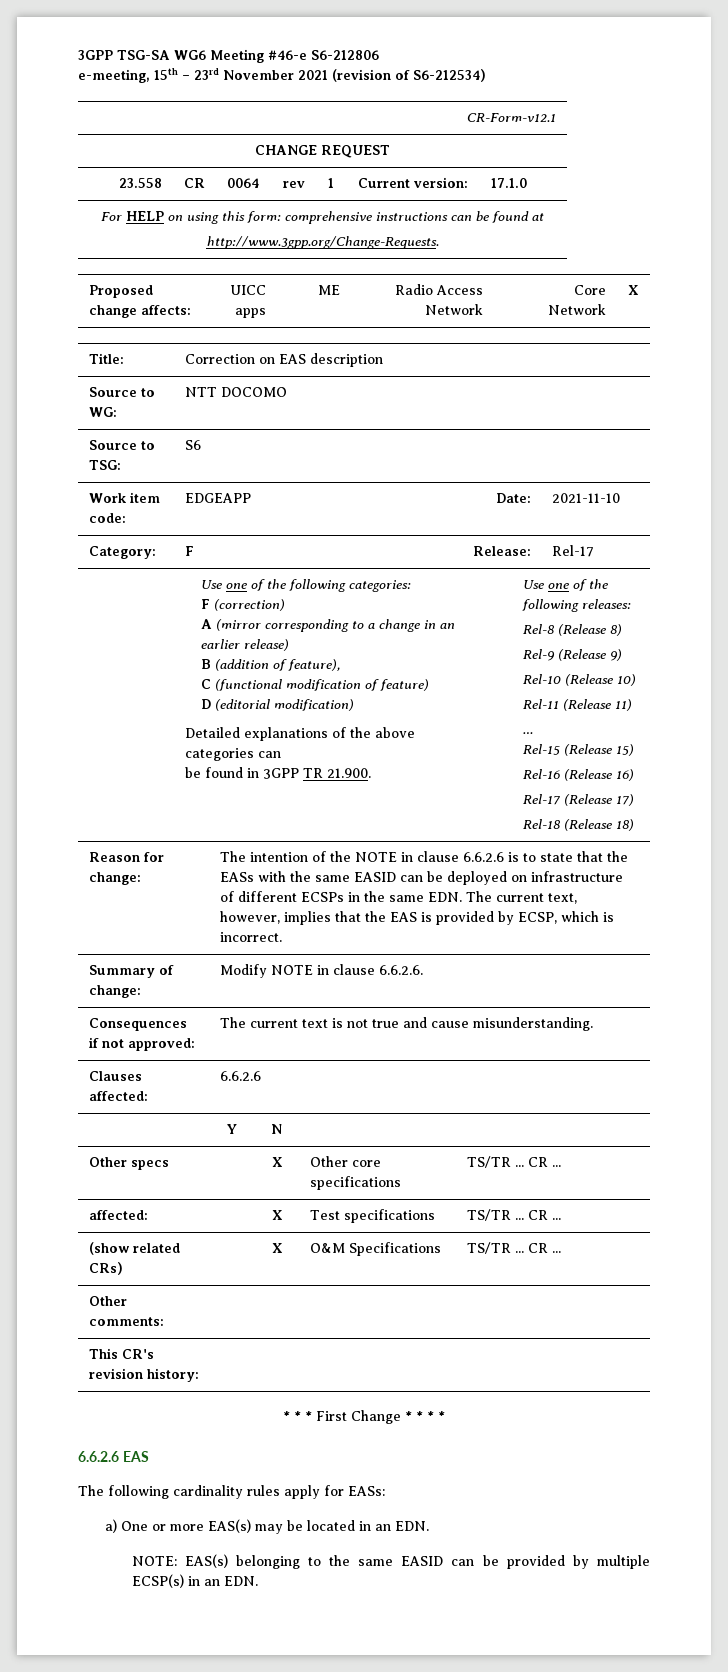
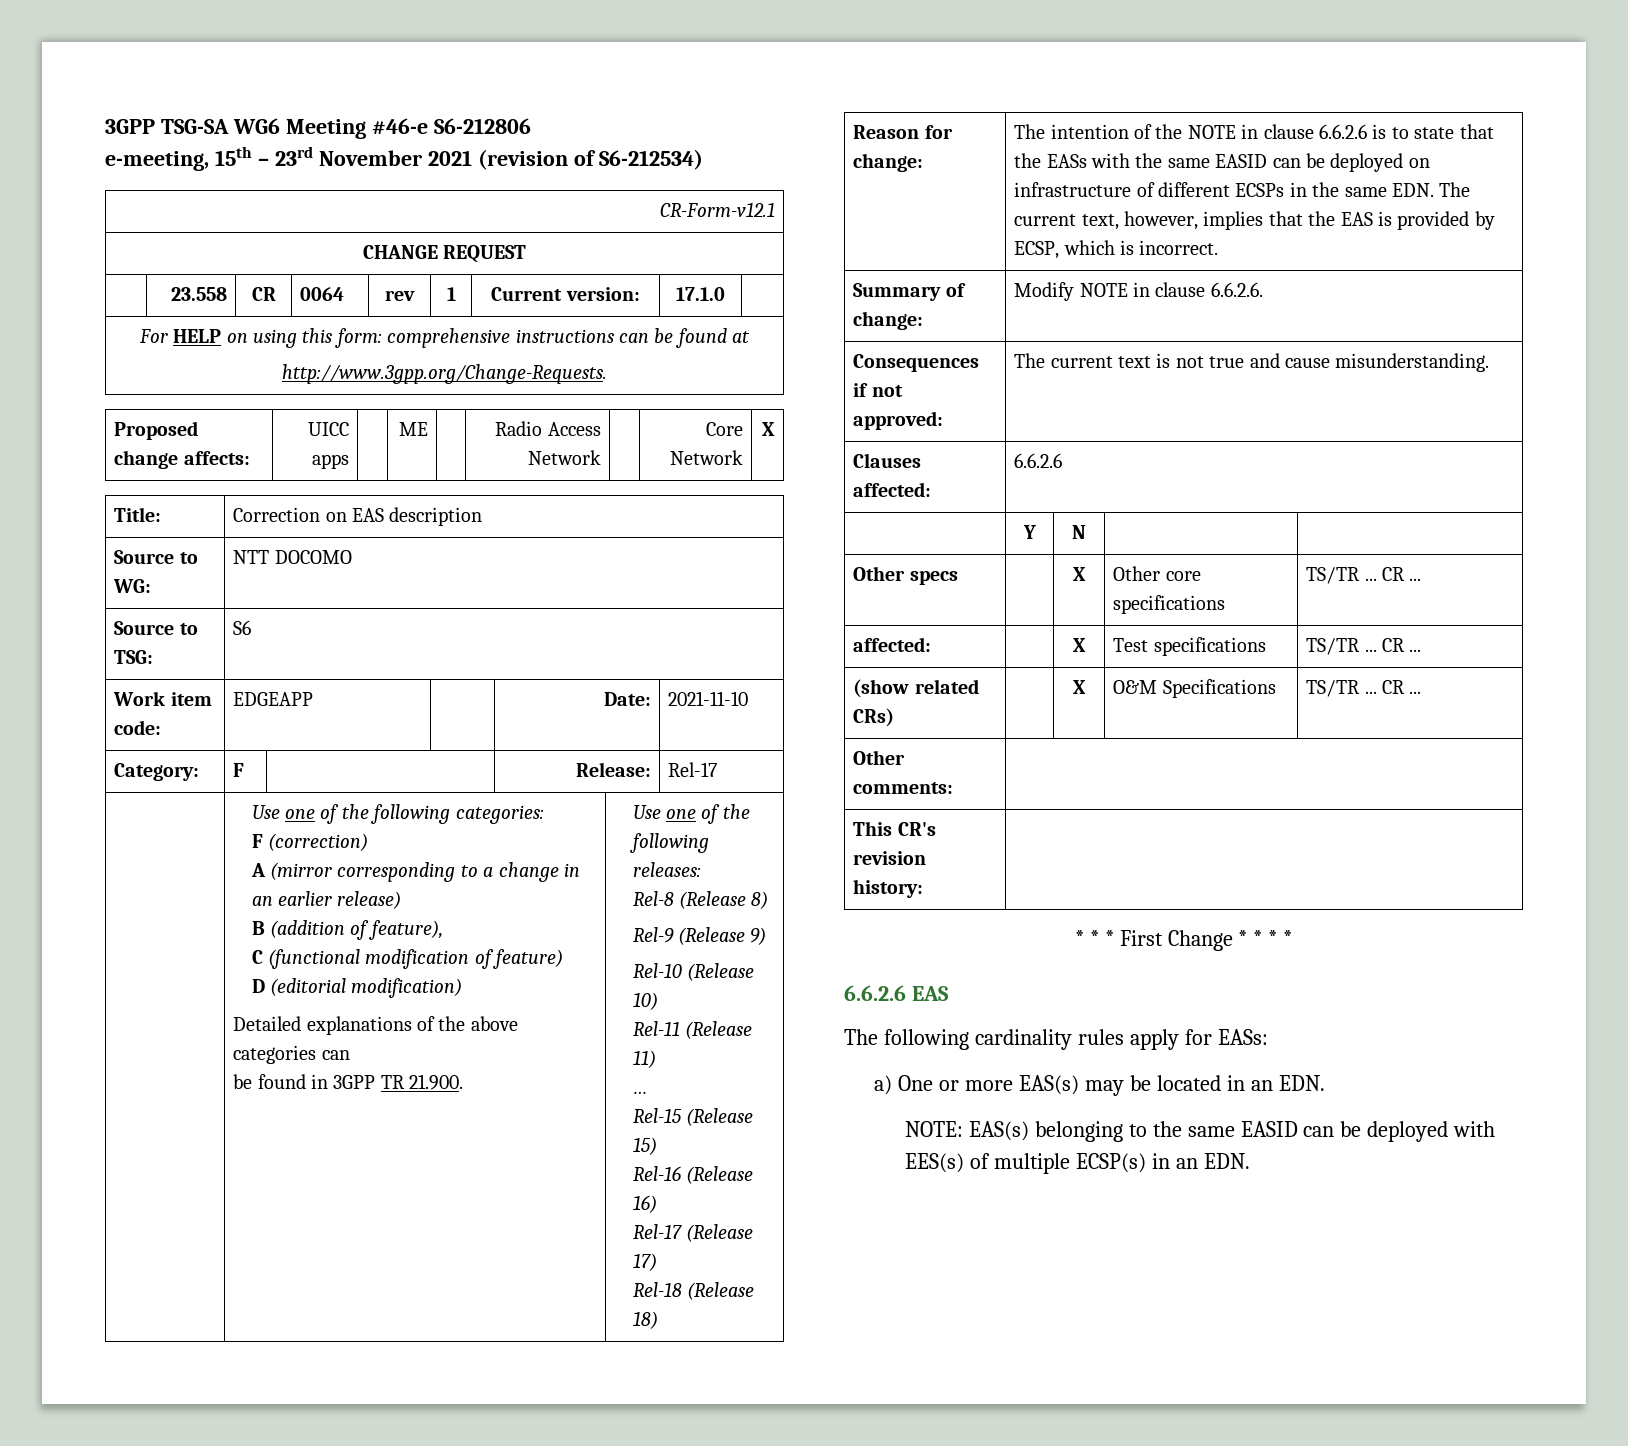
- NOTE: EAS(s) belonging to the same EASID can be provided by multiple ECSP(s) in an EDN.
+ NOTE: EAS(s) belonging to the same EASID can be deployed with EES(s) of multiple ECSP(s) in an EDN.

